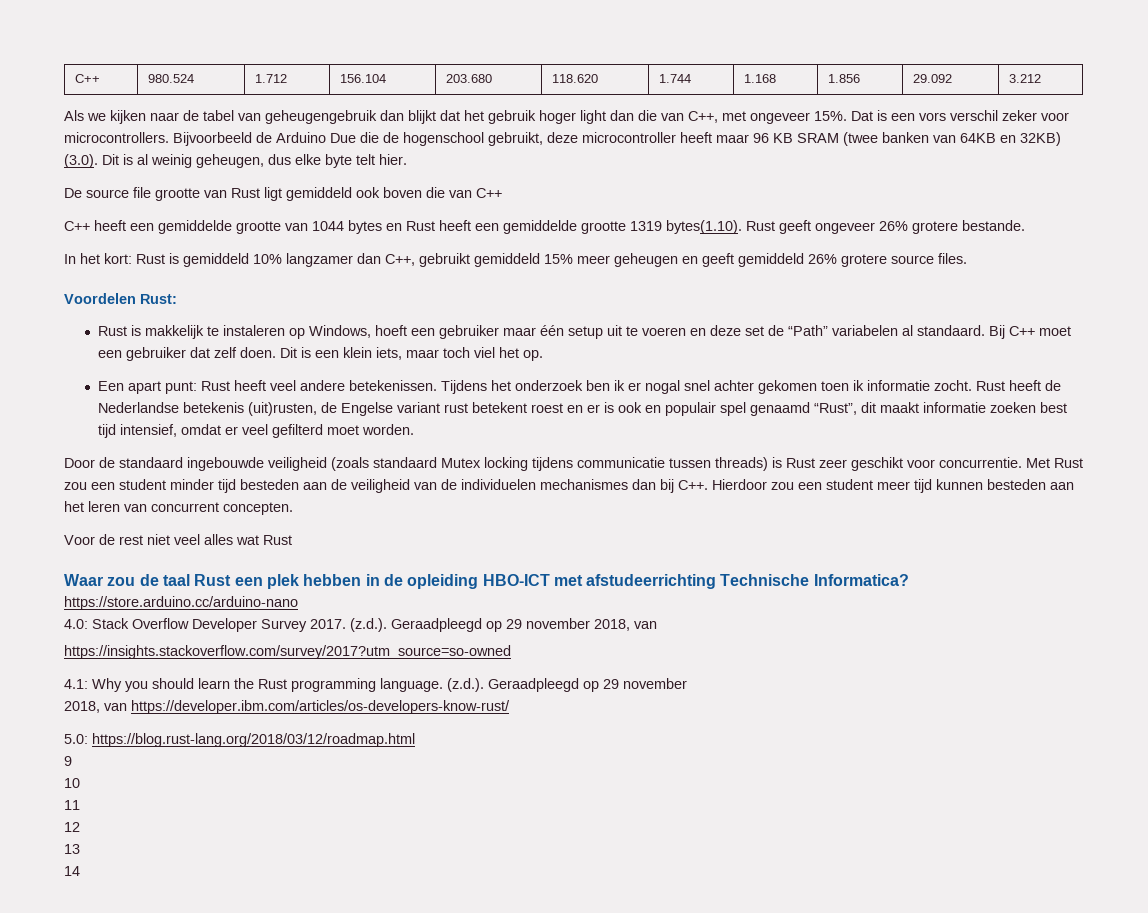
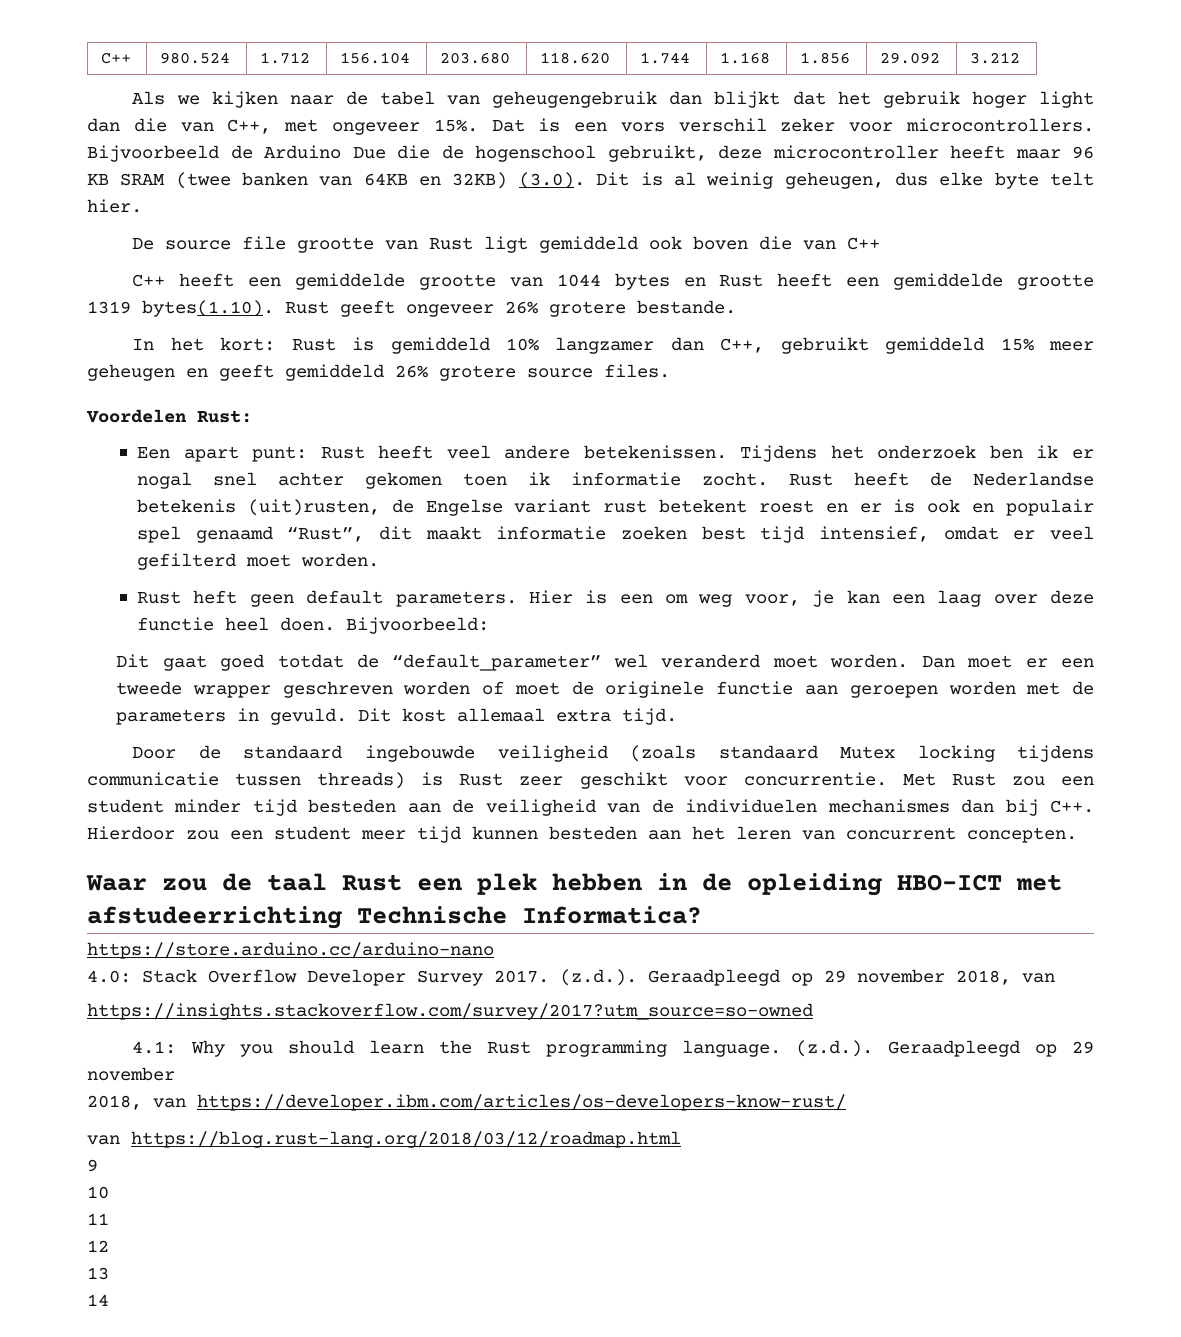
- Rust is makkelijk te instaleren op Windows, hoeft een gebruiker maar één setup uit te voeren en deze set de “Path” variabelen al standaard. Bij C++ moet een gebruiker dat zelf doen. Dit is een klein iets, maar toch viel het op.
+ Rust heft geen default parameters. Hier is een om weg voor, je kan een laag over deze functie heel doen. Bijvoorbeeld:
+ Dit gaat goed totdat de “default_parameter” wel veranderd moet worden. Dan moet er een tweede wrapper geschreven worden of moet de originele functie aan geroepen worden met de parameters in gevuld. Dit kost allemaal extra tijd.
- Voor de rest niet veel alles wat Rust
- 5.0: https://blog.rust-lang.org/2018/03/12/roadmap.html
+ van https://blog.rust-lang.org/2018/03/12/roadmap.html

